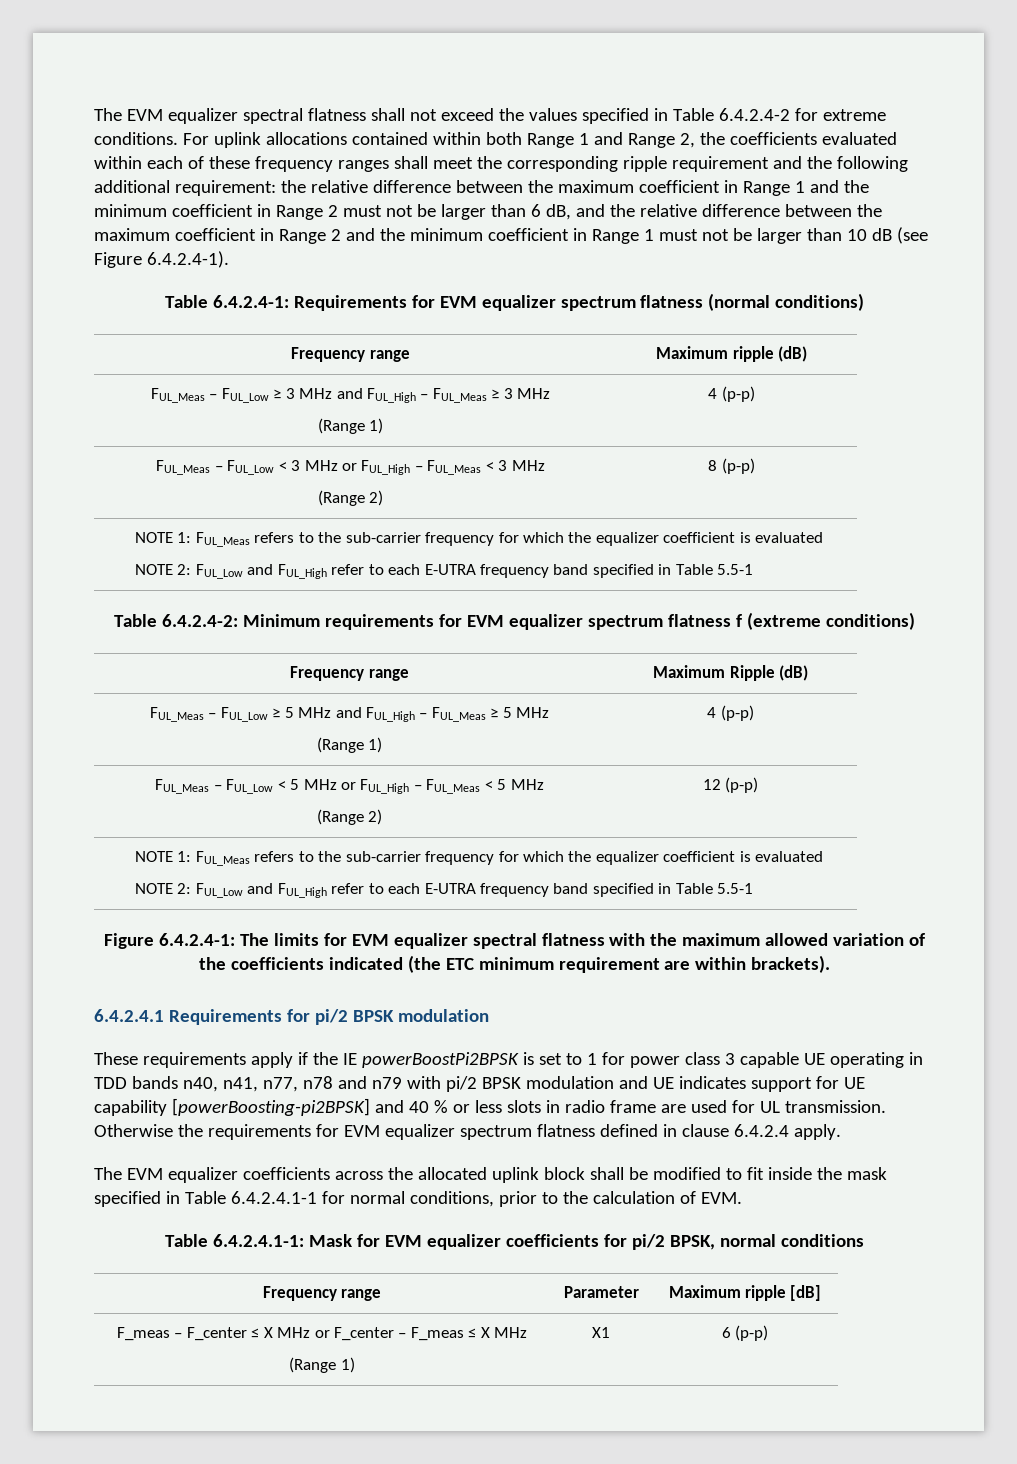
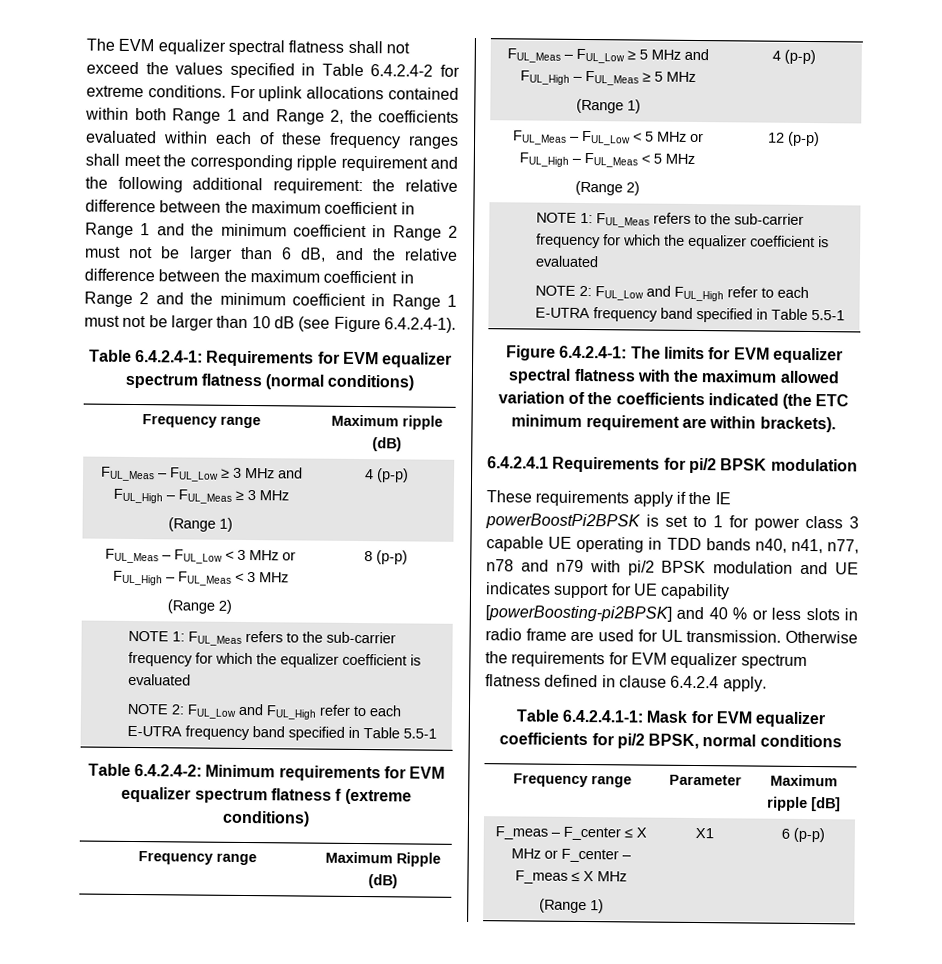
- The EVM equalizer coefficients across the allocated uplink block shall be modified to fit inside the mask specified in Table 6.4.2.4.1-1 for normal conditions, prior to the calculation of EVM.

